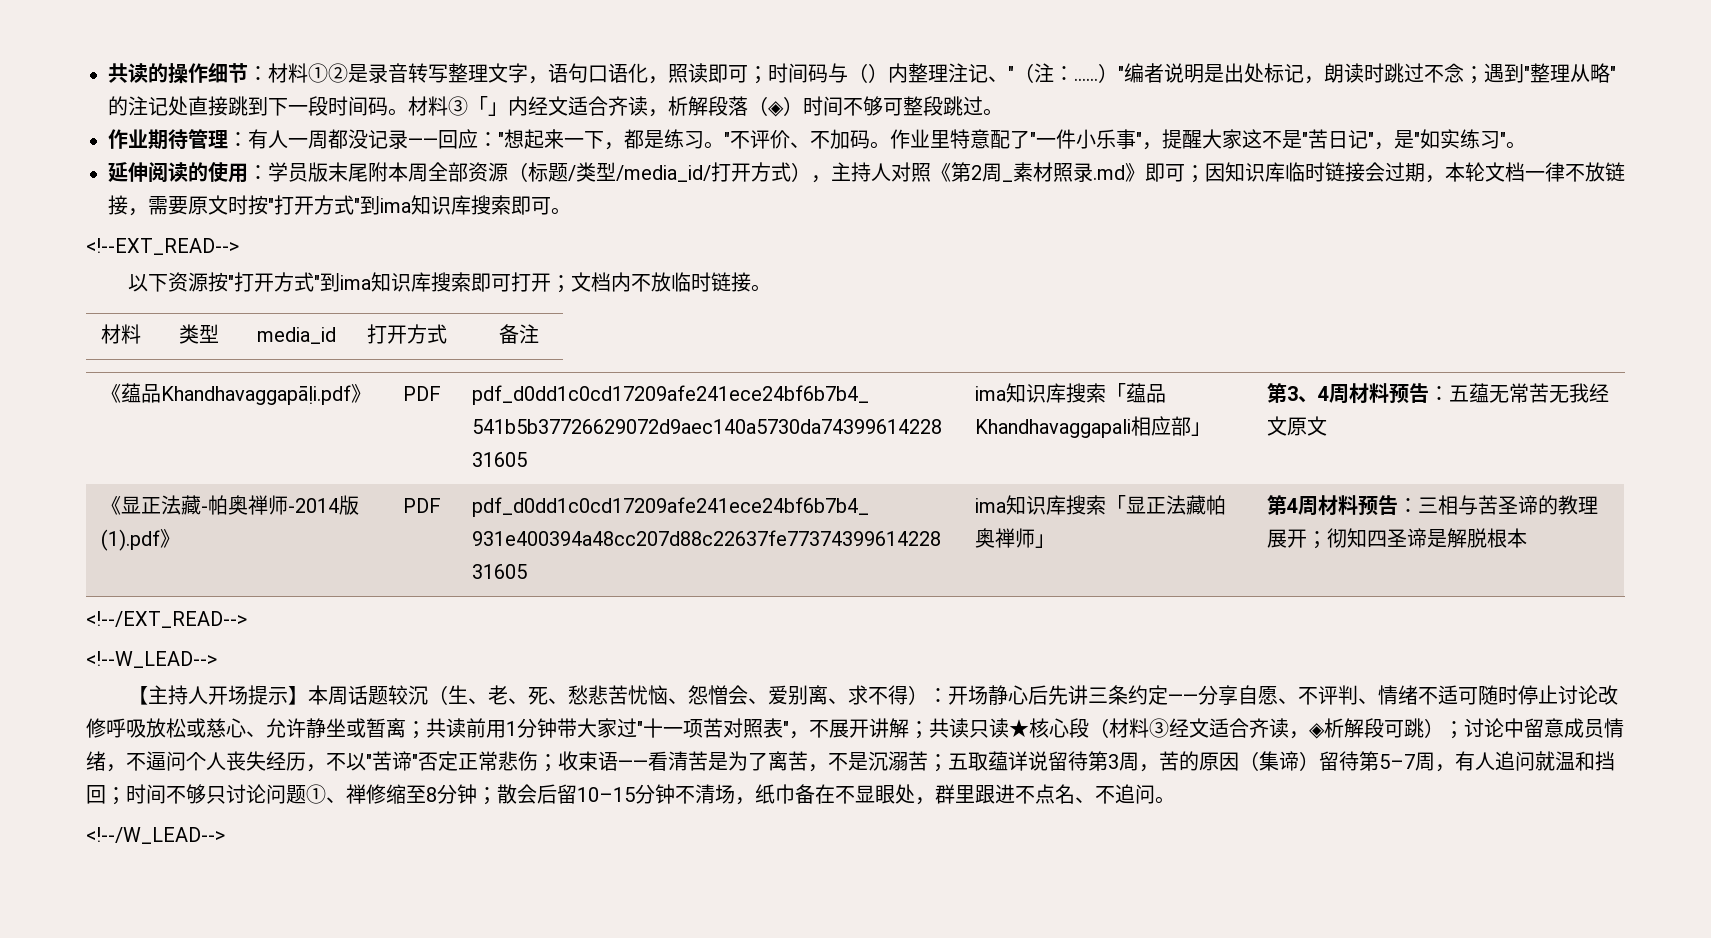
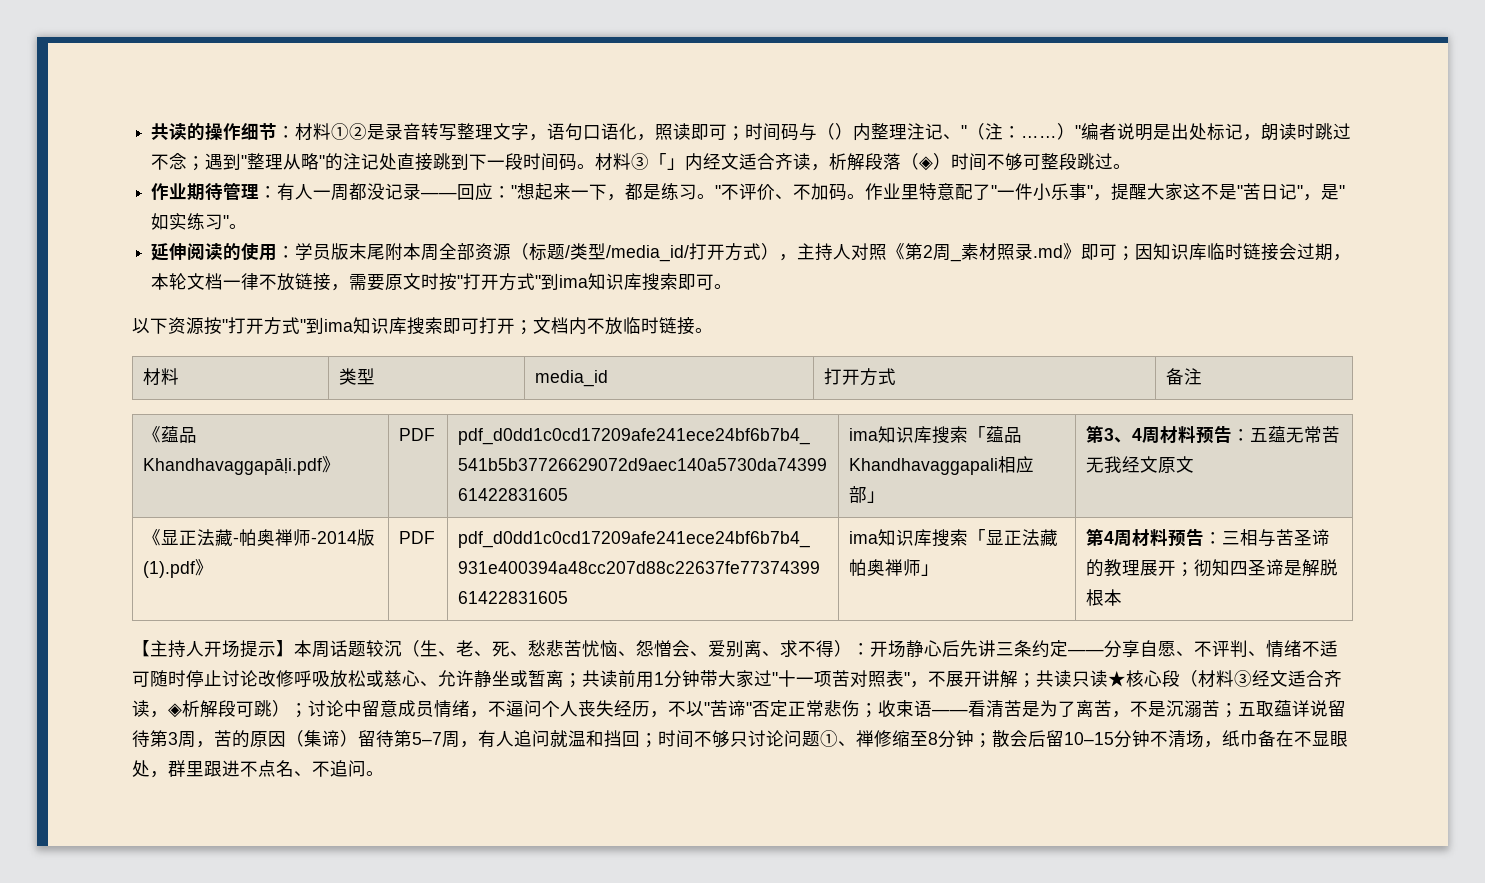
- <!--EXT_READ-->
- <!--/EXT_READ-->
- <!--W_LEAD-->
- <!--/W_LEAD-->

